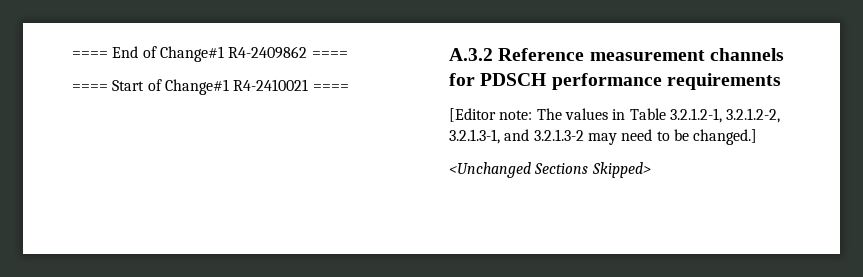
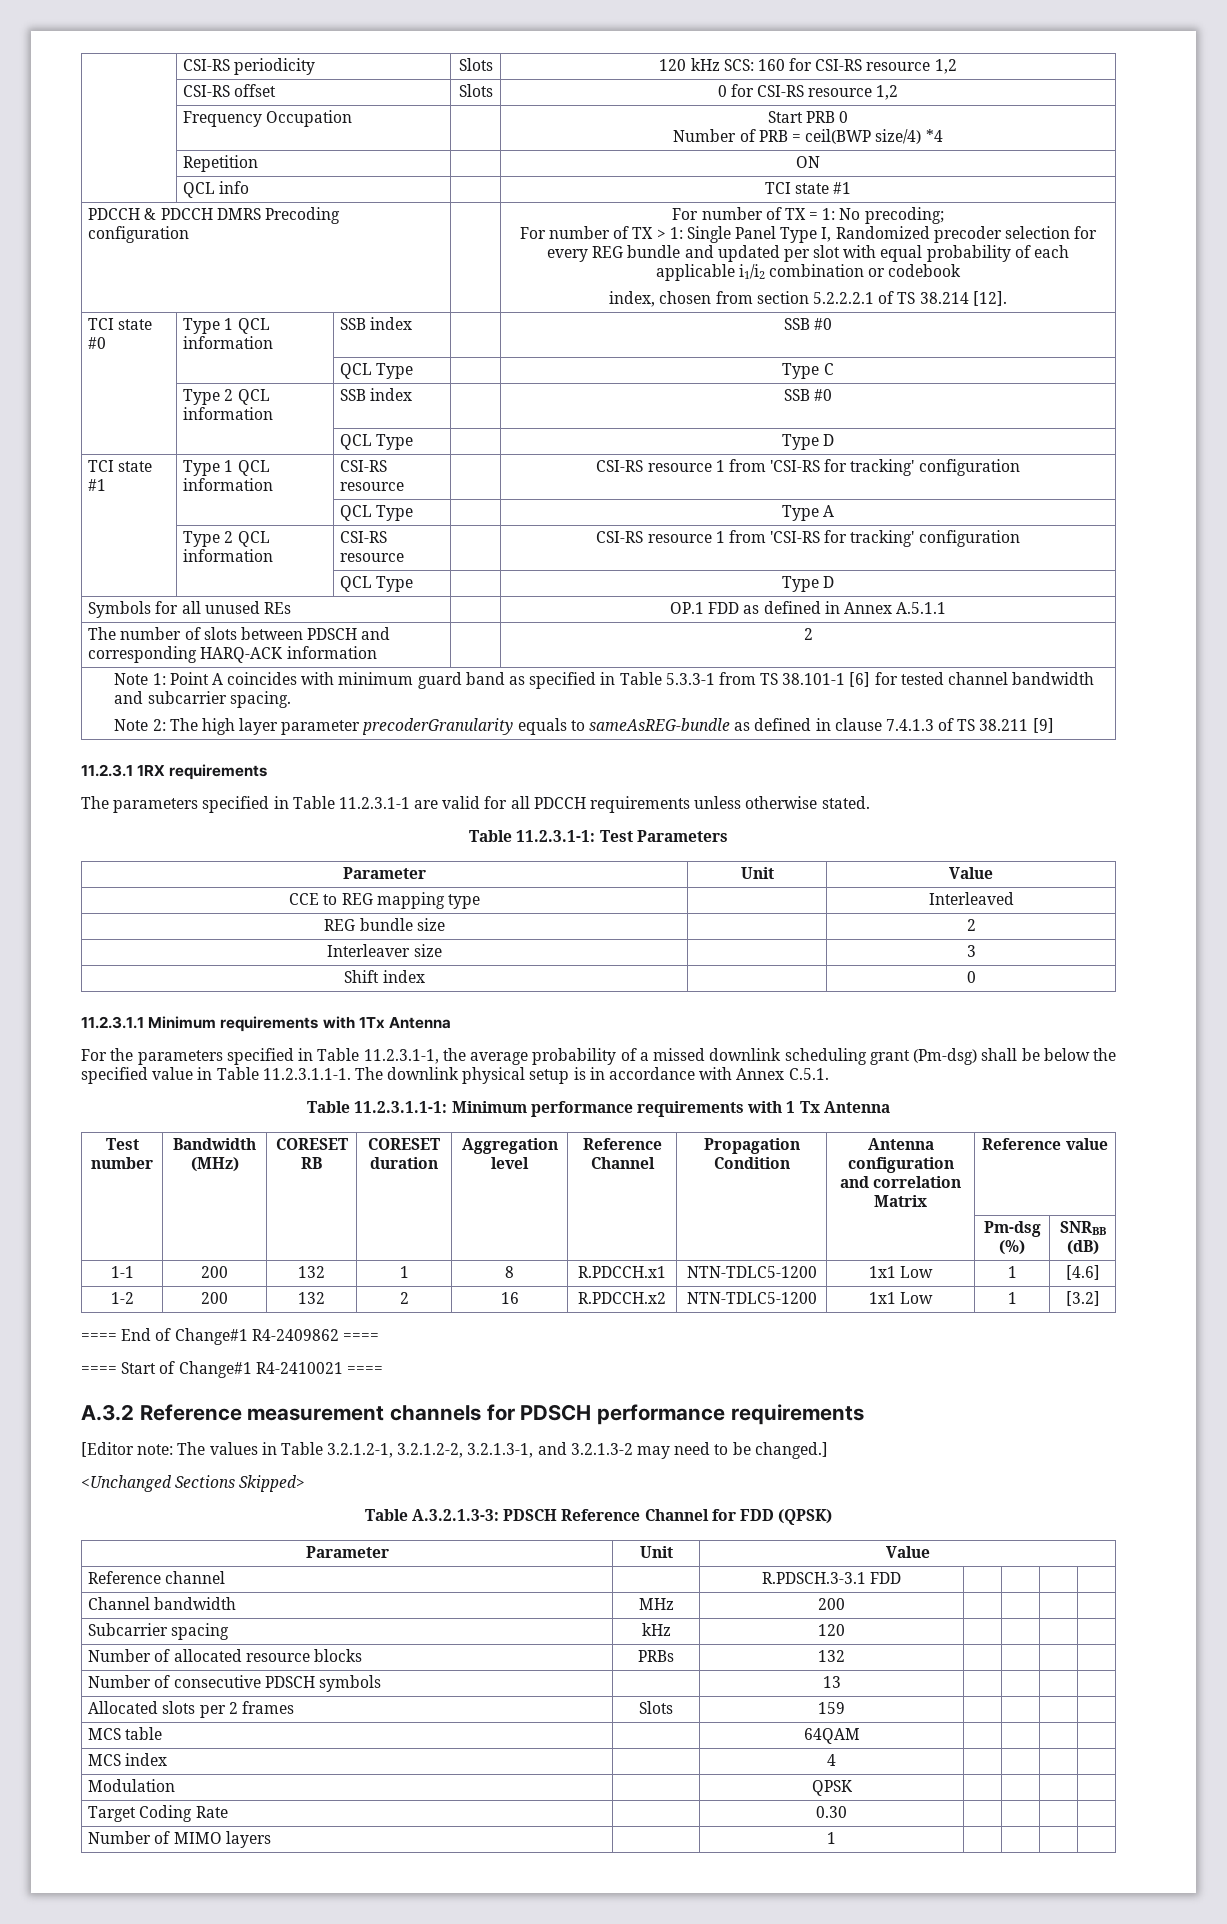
+ | CSI-RS periodicity | Slots | 120 kHz SCS: 160 for CSI-RS resource 1,2
+ | CSI-RS offset | Slots | 0 for CSI-RS resource 1,2
+ | Frequency Occupation | | Start PRB 0
+ Number of PRB = ceil(BWP size/4) *4
+ | Repetition | | ON
+ | QCL info | | TCI state #1
+ PDCCH & PDCCH DMRS Precoding configuration | | For number of TX = 1: No precoding;
+ For number of TX > 1: Single Panel Type I, Randomized precoder selection for every REG bundle and updated per slot with equal probability of each applicable i1/i2 combination or codebook
+ index, chosen from section 5.2.2.2.1 of TS 38.214 [12].
+ TCI state #0 | Type 1 QCL information | SSB index | | SSB #0
+ | | QCL Type | | Type C
+ | Type 2 QCL information | SSB index | | SSB #0
+ | | QCL Type | | Type D
+ TCI state #1 | Type 1 QCL information | CSI-RS resource | | CSI-RS resource 1 from 'CSI-RS for tracking' configuration
+ | | QCL Type | | Type A
+ | Type 2 QCL information | CSI-RS resource | | CSI-RS resource 1 from 'CSI-RS for tracking' configuration
+ | | QCL Type | | Type D
+ Symbols for all unused REs | | OP.1 FDD as defined in Annex A.5.1.1
+ The number of slots between PDSCH and corresponding HARQ-ACK information | | 2
+ Note 1: Point A coincides with minimum guard band as specified in Table 5.3.3-1 from TS 38.101-1 [6] for tested channel bandwidth and subcarrier spacing.
+ Note 2: The high layer parameter precoderGranularity equals to sameAsREG-bundle as defined in clause 7.4.1.3 of TS 38.211 [9]
+ 11.2.3.1 1RX requirements
+ The parameters specified in Table 11.2.3.1-1 are valid for all PDCCH requirements unless otherwise stated.
+ Table 11.2.3.1-1: Test Parameters
+ Parameter | Unit | Value
+ CCE to REG mapping type | | Interleaved
+ REG bundle size | | 2
+ Interleaver size | | 3
+ Shift index | | 0
+ 11.2.3.1.1 Minimum requirements with 1Tx Antenna
+ For the parameters specified in Table 11.2.3.1-1, the average probability of a missed downlink scheduling grant (Pm-dsg) shall be below the specified value in Table 11.2.3.1.1-1. The downlink physical setup is in accordance with Annex C.5.1.
+ Table 11.2.3.1.1-1: Minimum performance requirements with 1 Tx Antenna
+ Test number | Bandwidth (MHz) | CORESET RB | CORESET duration | Aggregation level | Reference Channel | Propagation Condition | Antenna configuration and correlation Matrix | Reference value
+ | | | | | | | | Pm-dsg (%) | SNRBB (dB)
+ 1-1 | 200 | 132 | 1 | 8 | R.PDCCH.x1 | NTN-TDLC5-1200 | 1x1 Low | 1 | [4.6]
+ 1-2 | 200 | 132 | 2 | 16 | R.PDCCH.x2 | NTN-TDLC5-1200 | 1x1 Low | 1 | [3.2]
+ Table A.3.2.1.3-3: PDSCH Reference Channel for FDD (QPSK)
+ Parameter | Unit | Value
+ Reference channel | | R.PDSCH.3-3.1 FDD | | | |
+ Channel bandwidth | MHz | 200 | | | |
+ Subcarrier spacing | kHz | 120 | | | |
+ Number of allocated resource blocks | PRBs | 132 | | | |
+ Number of consecutive PDSCH symbols | | 13 | | | |
+ Allocated slots per 2 frames | Slots | 159 | | | |
+ MCS table | | 64QAM | | | |
+ MCS index | | 4 | | | |
+ Modulation | | QPSK | | | |
+ Target Coding Rate | | 0.30 | | | |
+ Number of MIMO layers | | 1 | | | |

